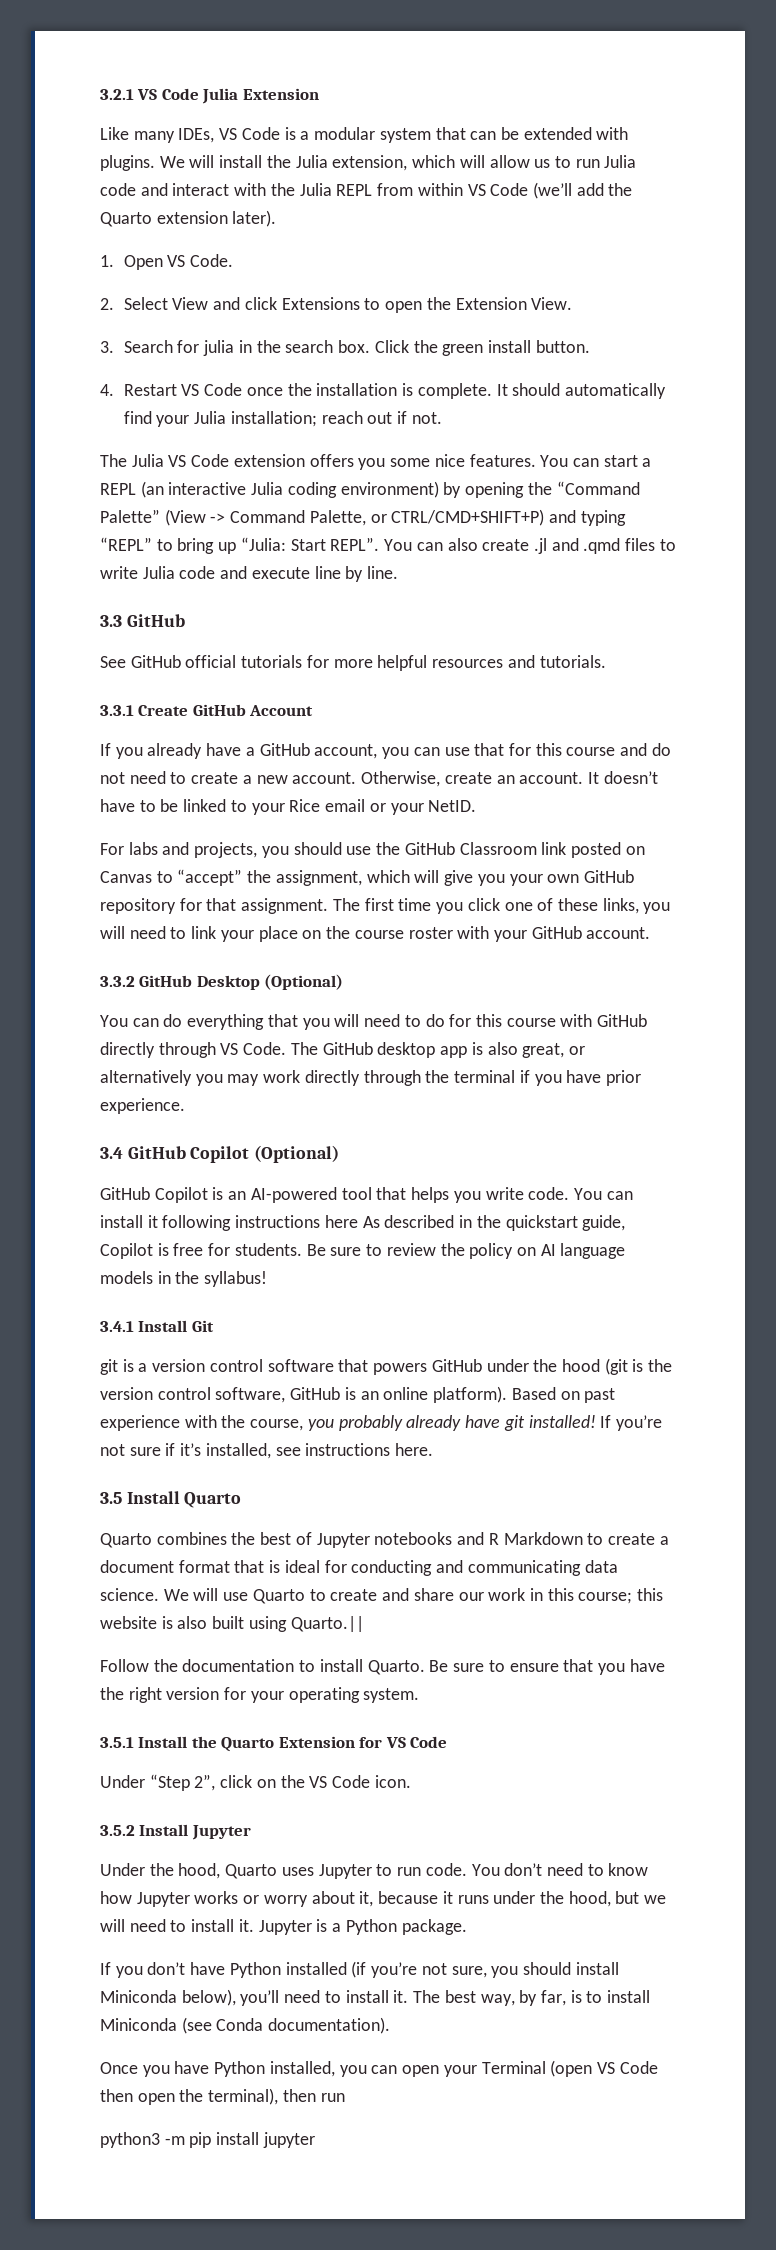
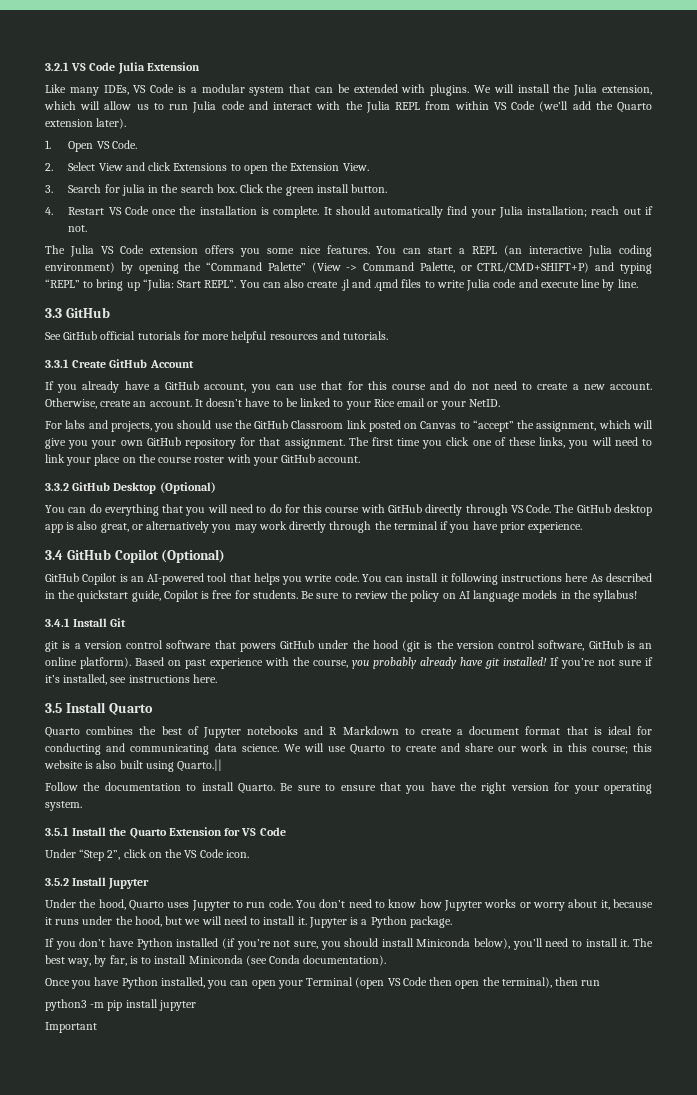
+ Important

